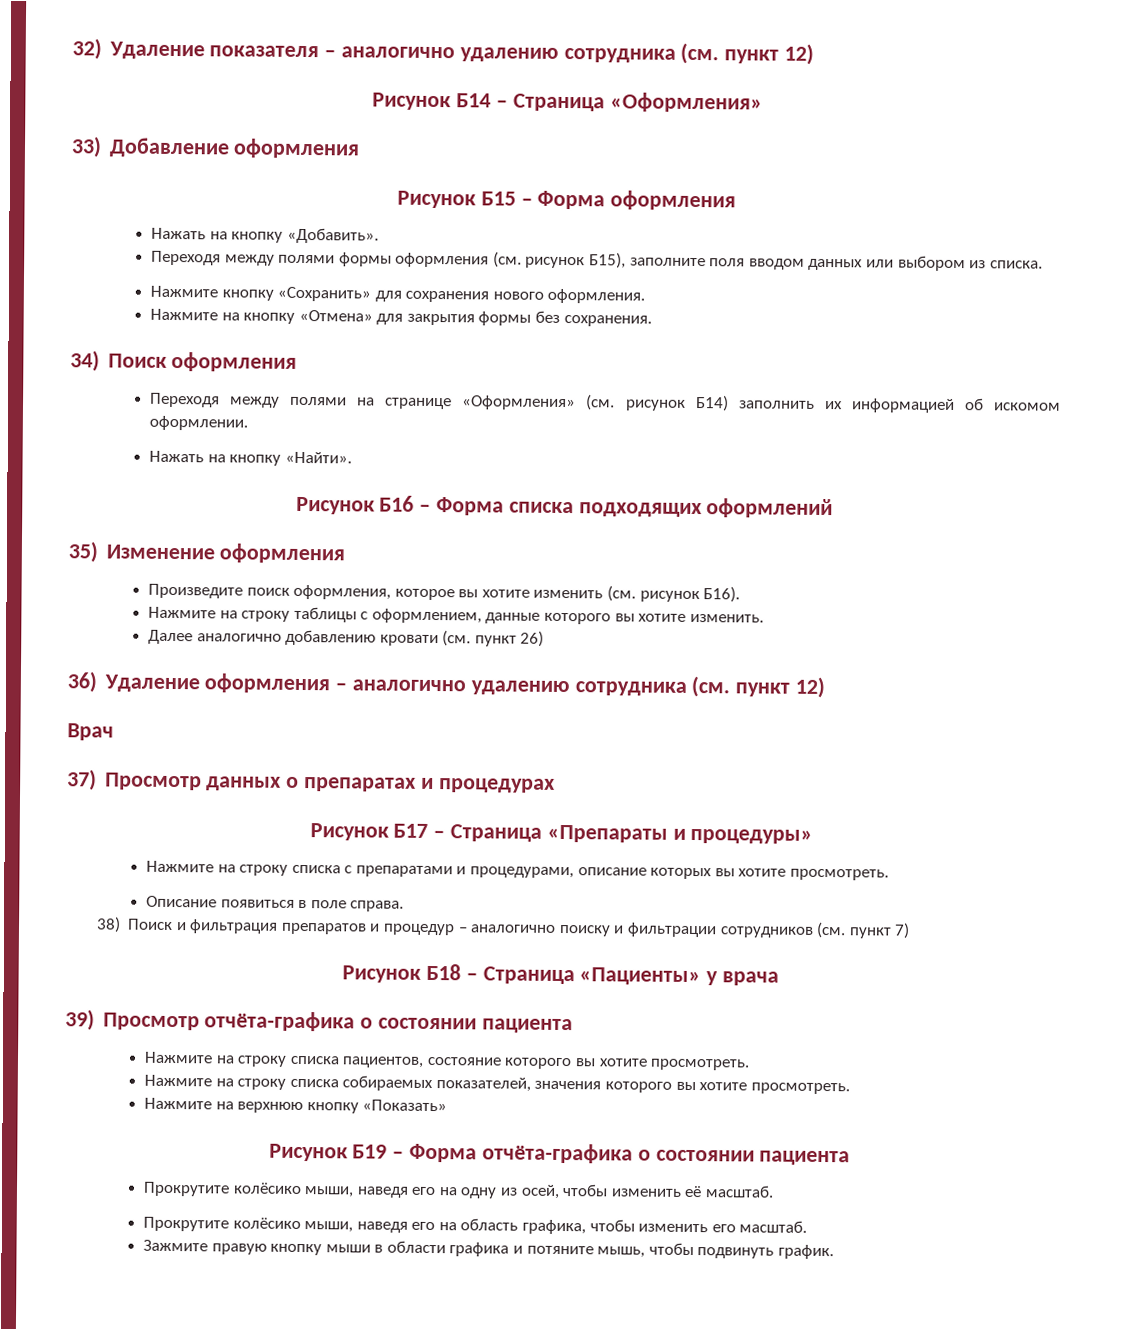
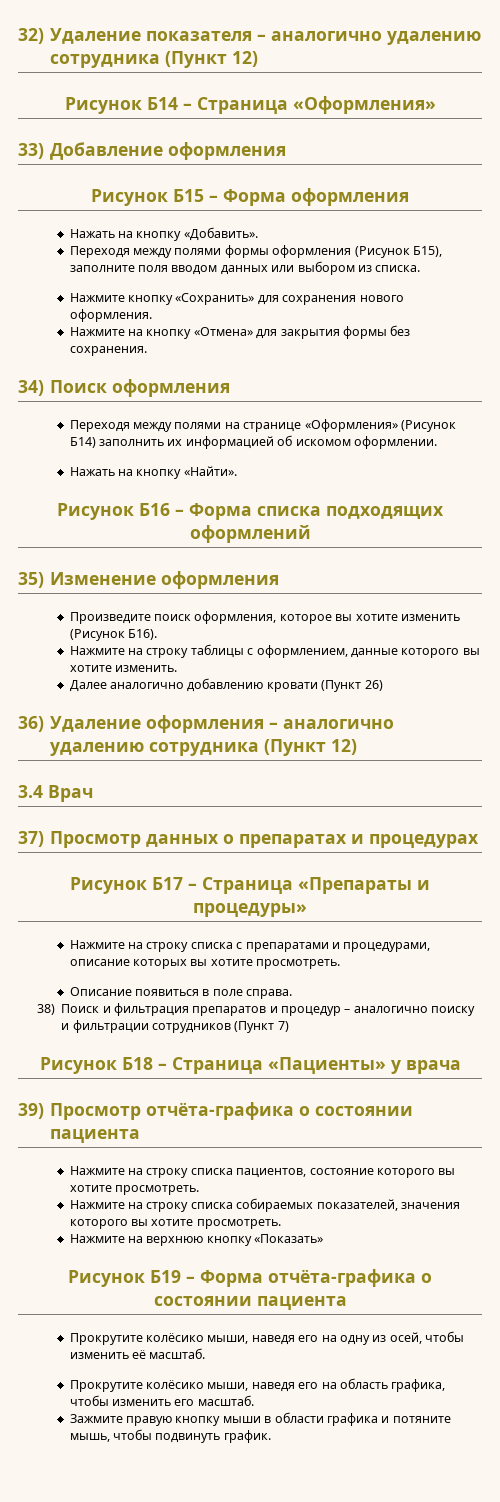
- 32) Удаление показателя – аналогично удалению сотрудника (см. пункт 12)
+ 32) Удаление показателя – аналогично удалению сотрудника (Пункт 12)
- Переходя между полями формы оформления (см. рисунок Б15), заполните поля вводом данных или выбором из списка.
+ Переходя между полями формы оформления (Рисунок Б15), заполните поля вводом данных или выбором из списка.
- Переходя между полями на странице «Оформления» (см. рисунок Б14) заполнить их информацией об искомом оформлении.
+ Переходя между полями на странице «Оформления» (Рисунок Б14) заполнить их информацией об искомом оформлении.
- Произведите поиск оформления, которое вы хотите изменить (см. рисунок Б16).
+ Произведите поиск оформления, которое вы хотите изменить (Рисунок Б16).
- Далее аналогично добавлению кровати (см. пункт 26)
+ Далее аналогично добавлению кровати (Пункт 26)
- 36) Удаление оформления – аналогично удалению сотрудника (см. пункт 12)
- Врач
+ 36) Удаление оформления – аналогично удалению сотрудника (Пункт 12)
+ 3.4 Врач
- 38) Поиск и фильтрация препаратов и процедур – аналогично поиску и фильтрации сотрудников (см. пункт 7)
+ 38) Поиск и фильтрация препаратов и процедур – аналогично поиску и фильтрации сотрудников (Пункт 7)

